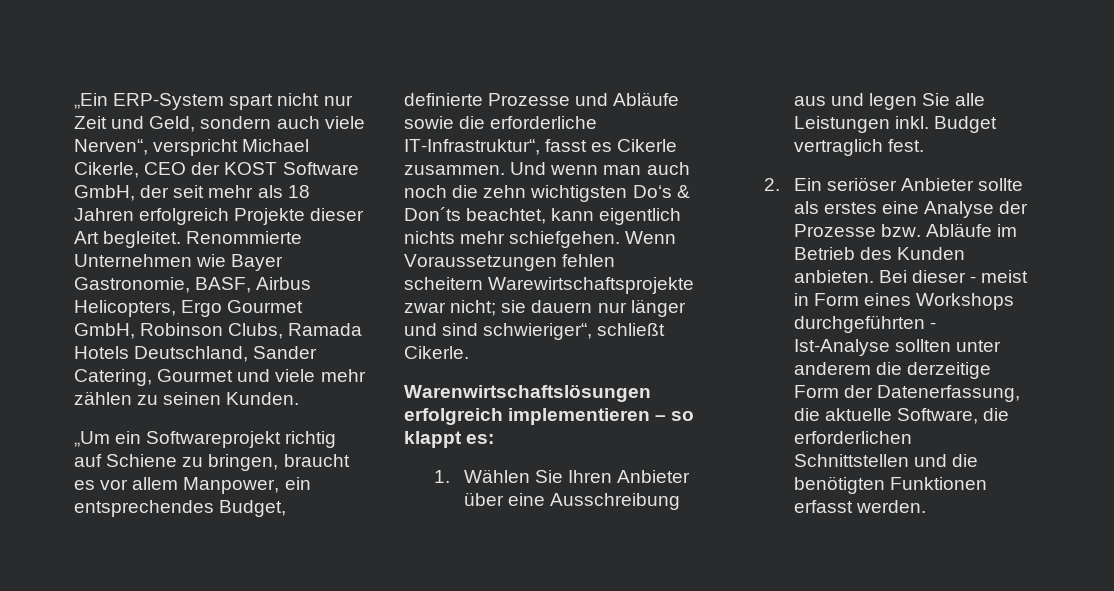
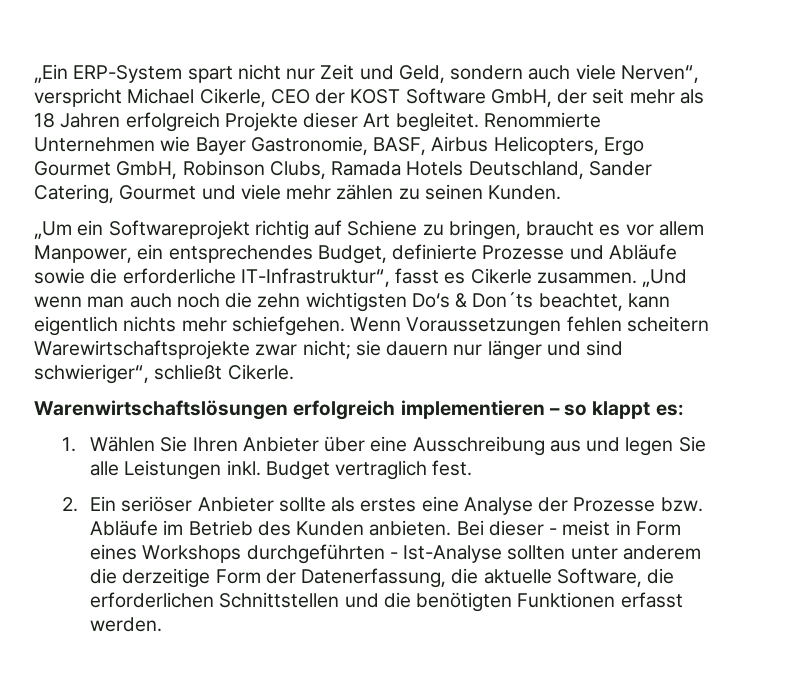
- Und wenn man auch noch die zehn wichtigsten Do‘s & Don´ts beachtet, kann eigentlich nichts mehr schiefgehen.
+ „Und wenn man auch noch die zehn wichtigsten Do‘s & Don´ts beachtet, kann eigentlich nichts mehr schiefgehen.

